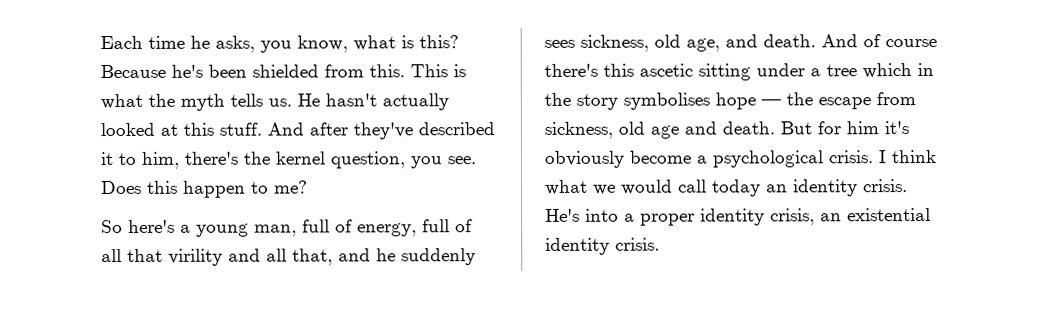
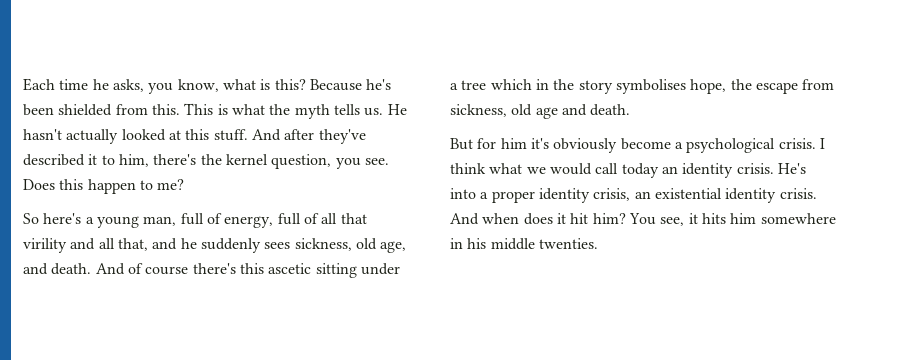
- And of course there's this ascetic sitting under a tree which in the story symbolises hope — the escape from sickness, old age and death. But for him it's obviously become a psychological crisis.
+ And of course there's this ascetic sitting under a tree which in the story symbolises hope, the escape from sickness, old age and death.
+ But for him it's obviously become a psychological crisis.
+ And when does it hit him? You see, it hits him somewhere in his middle twenties.

